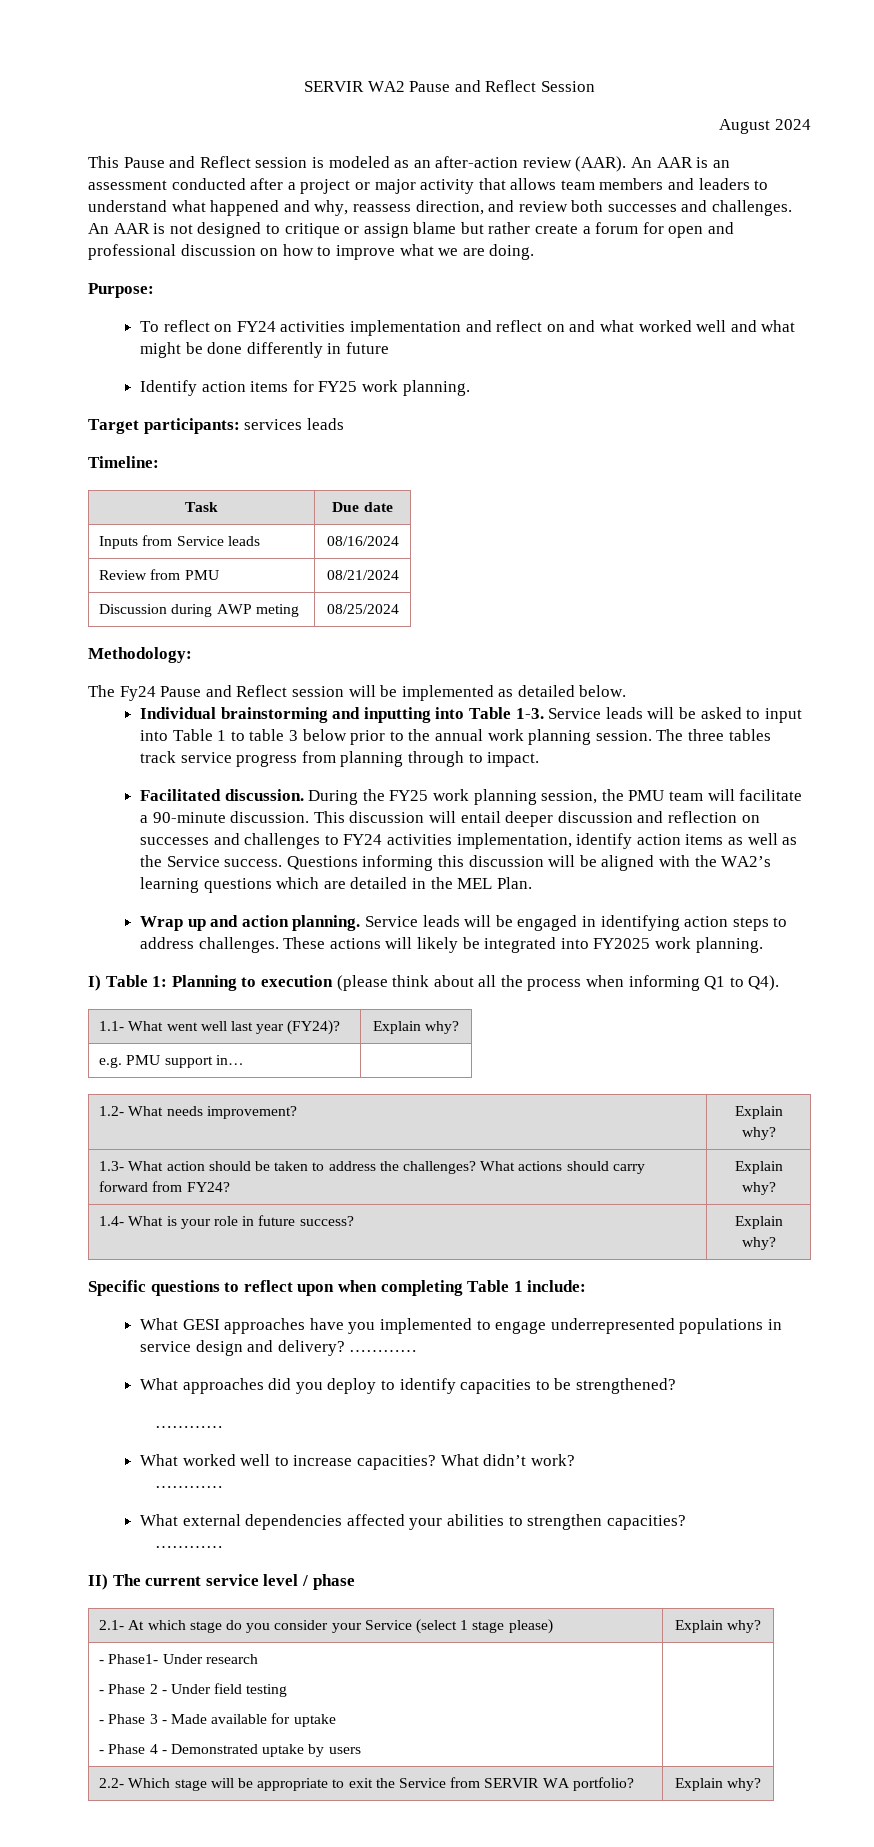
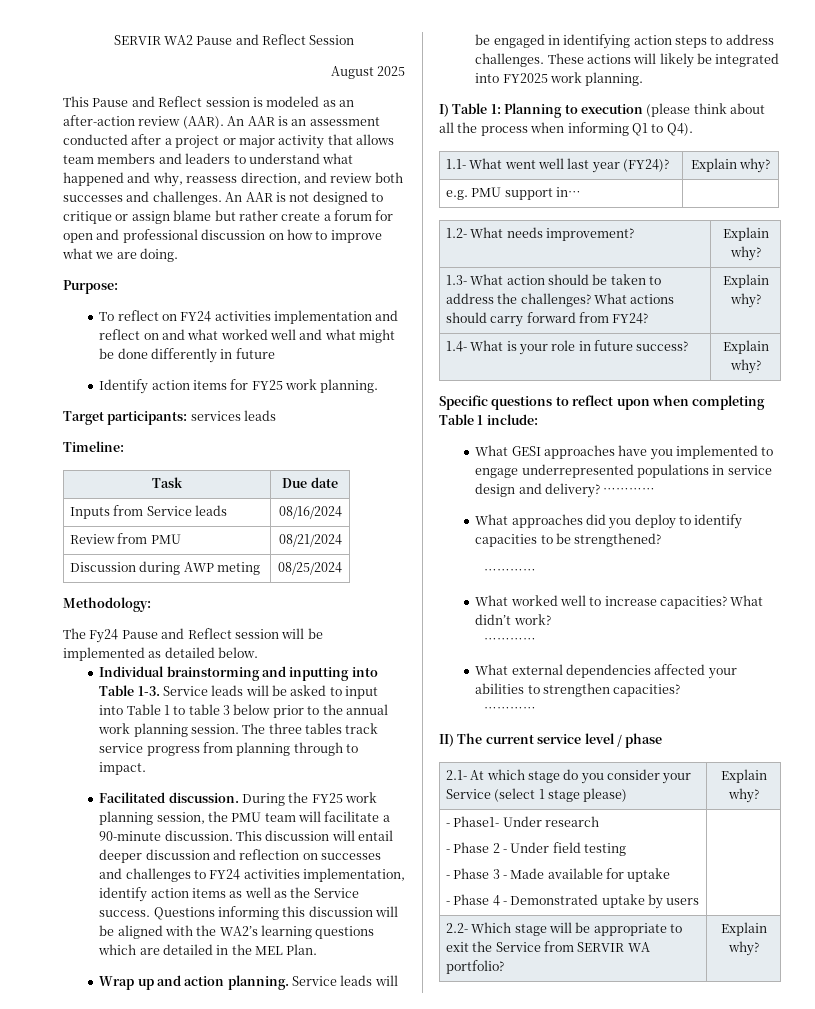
- August 2024
+ August 2025

